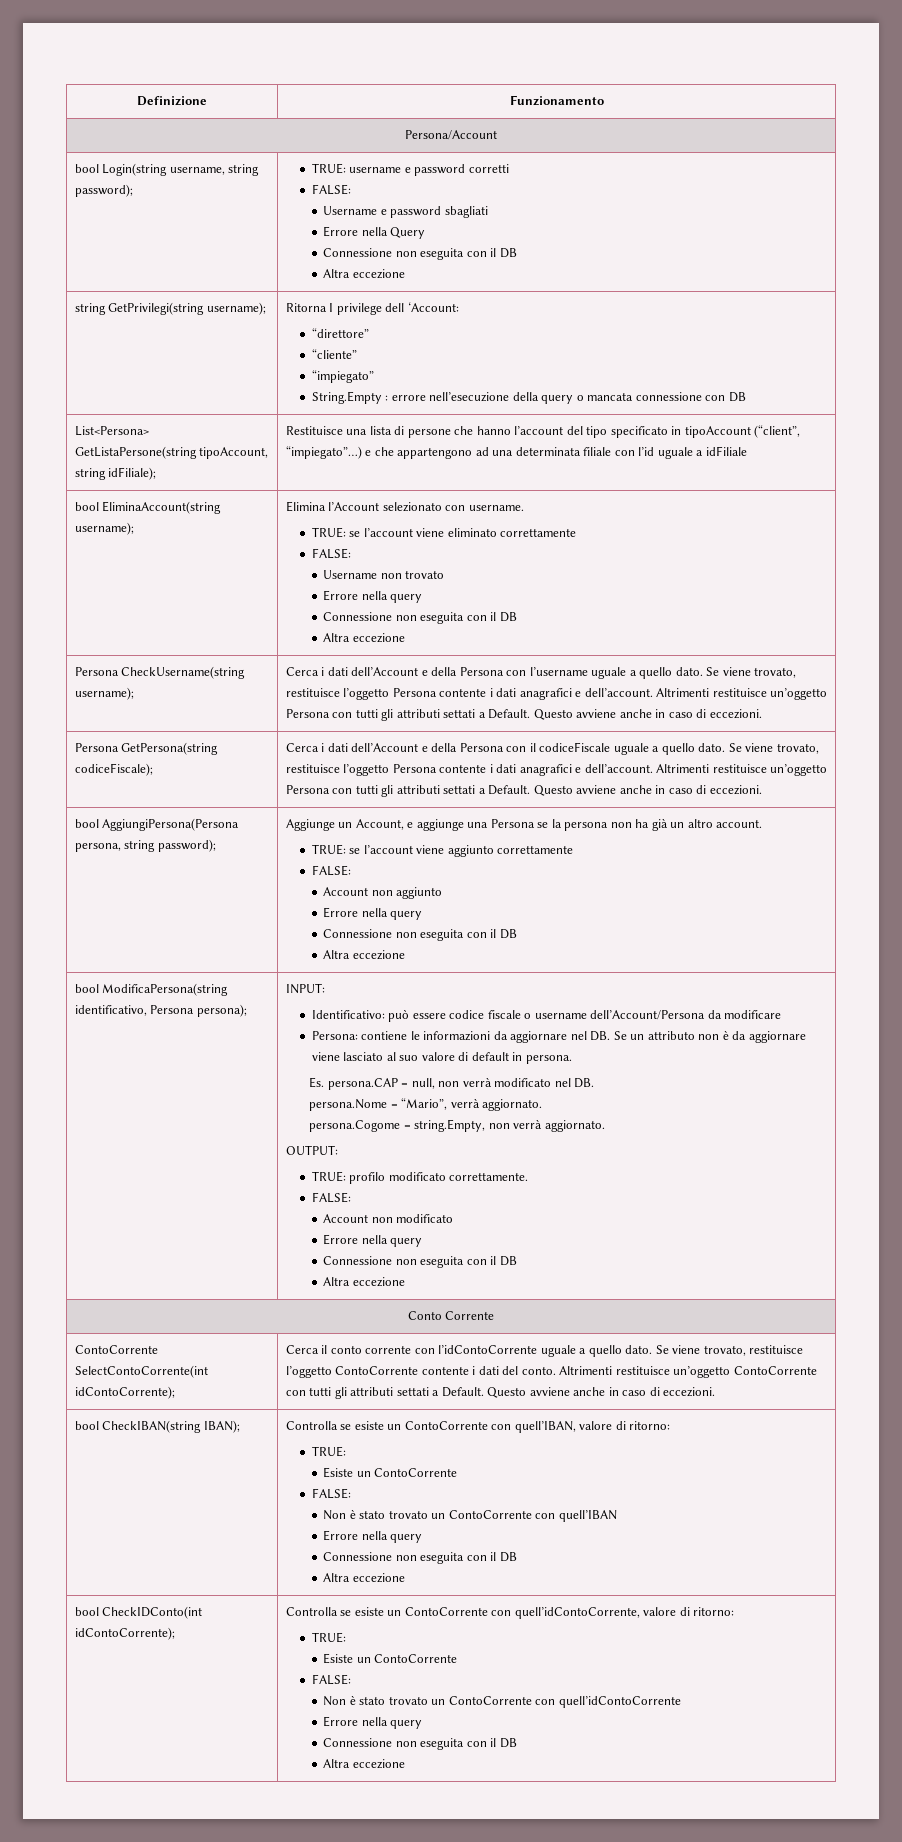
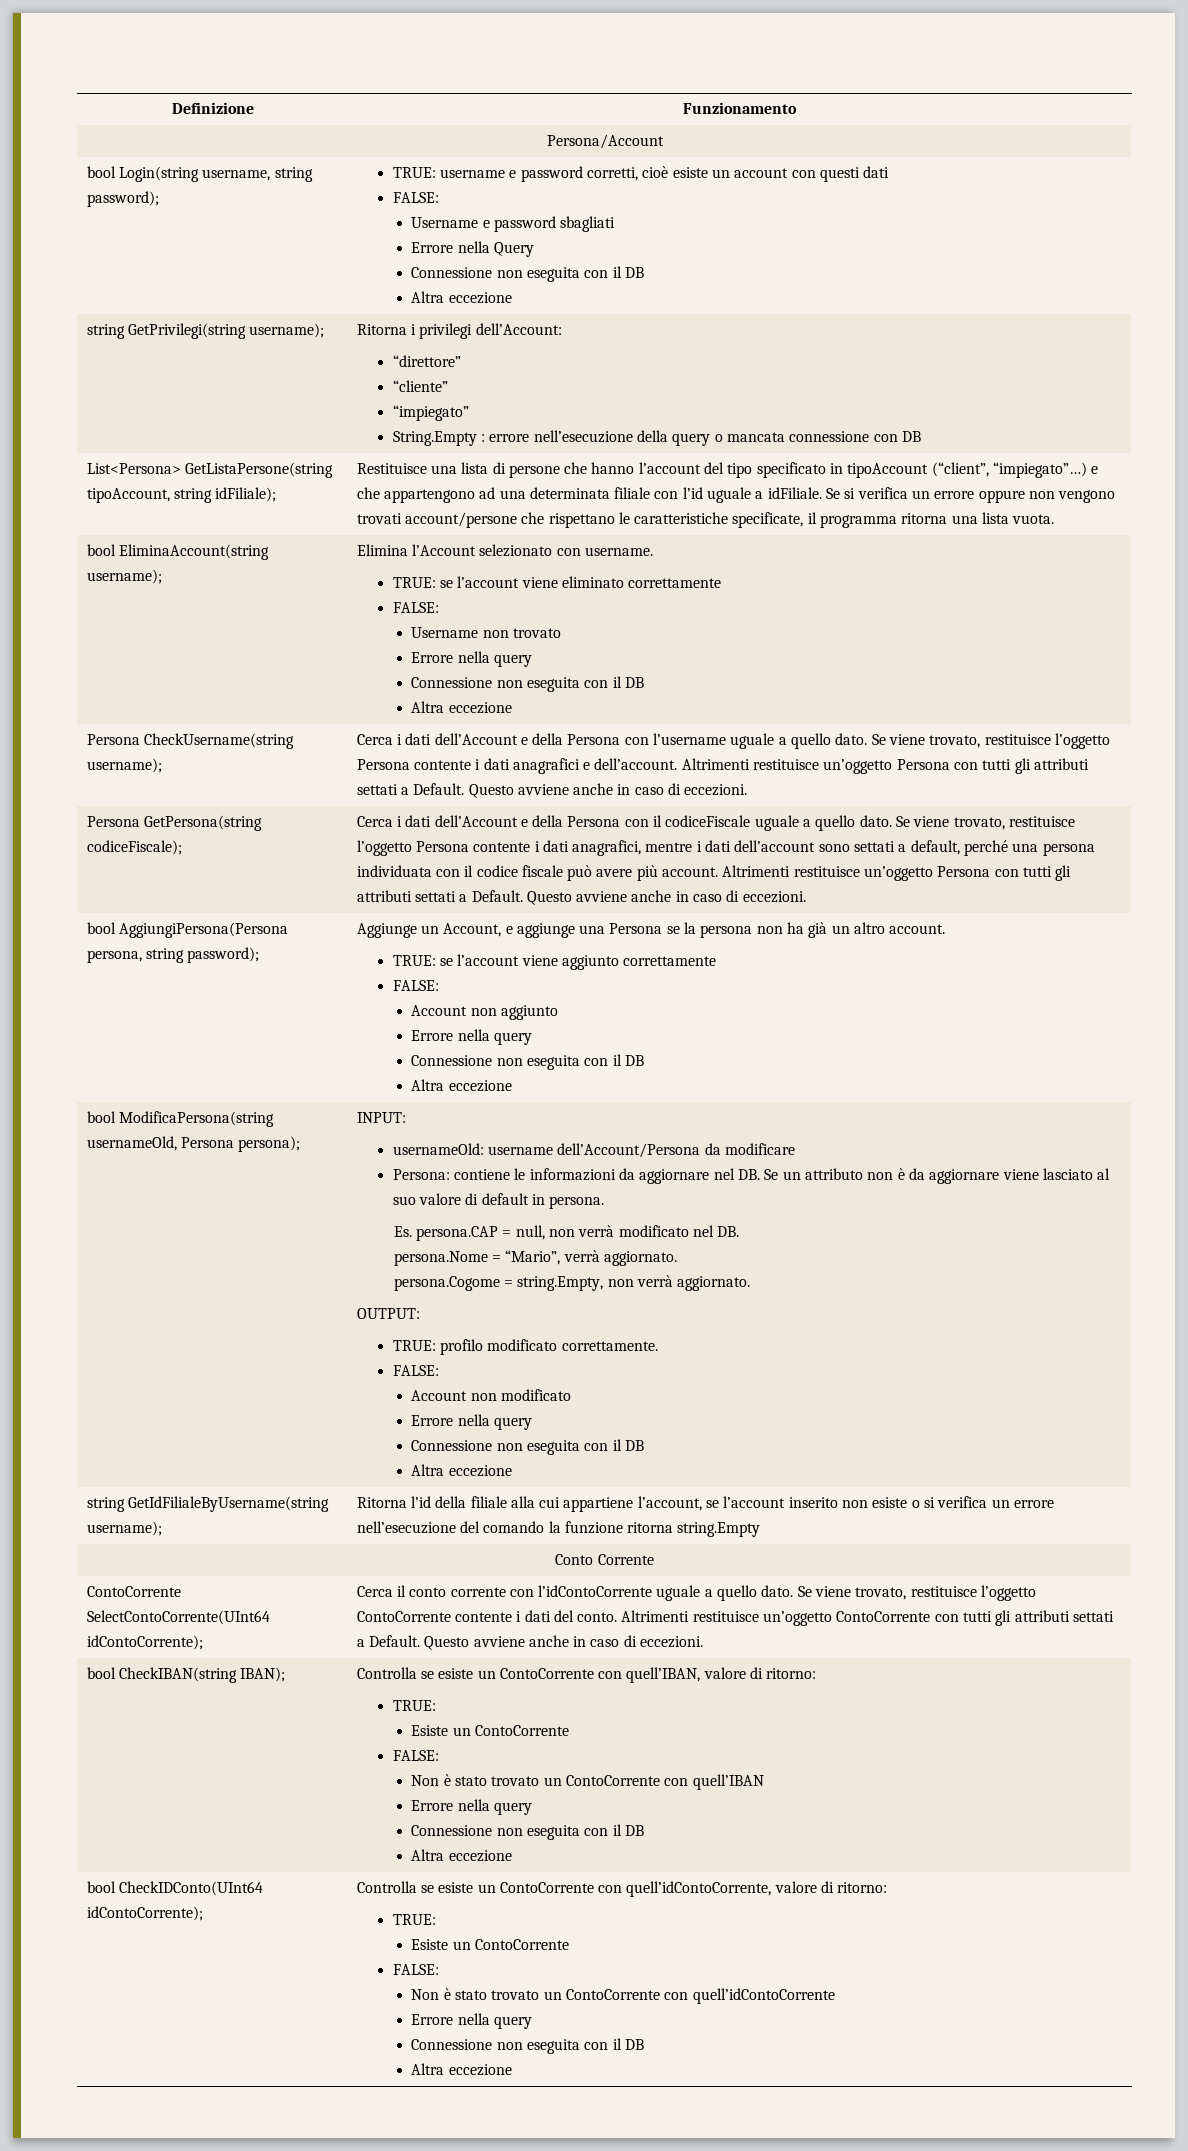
- bool Login(string username, string password); | TRUE: username e password corretti
+ bool Login(string username, string password); | TRUE: username e password corretti, cioè esiste un account con questi dati
- string GetPrivilegi(string username); | Ritorna I privilege dell ‘Account:
+ string GetPrivilegi(string username); | Ritorna i privilegi dell’Account:
- Restituisce una lista di persone che hanno l’account del tipo specificato in tipoAccount (“client”, “impiegato”…) e che appartengono ad una determinata filiale con l’id uguale a idFiliale
+ Restituisce una lista di persone che hanno l’account del tipo specificato in tipoAccount (“client”, “impiegato”…) e che appartengono ad una determinata filiale con l’id uguale a idFiliale. Se si verifica un errore oppure non vengono trovati account/persone che rispettano le caratteristiche specificate, il programma ritorna una lista vuota.
- Cerca i dati dell’Account e della Persona con il codiceFiscale uguale a quello dato. Se viene trovato, restituisce l’oggetto Persona contente i dati anagrafici e dell’account.
+ Cerca i dati dell’Account e della Persona con il codiceFiscale uguale a quello dato. Se viene trovato, restituisce l’oggetto Persona contente i dati anagrafici, mentre i dati dell’account sono settati a default, perché una persona individuata con il codice fiscale può avere più account.
- bool ModificaPersona(string identificativo, Persona persona);
+ bool ModificaPersona(string usernameOld, Persona persona);
- Identificativo: può essere codice fiscale o username dell’Account/Persona da modificare
+ usernameOld: username dell’Account/Persona da modificare
+ string GetIdFilialeByUsername(string username); | Ritorna l’id della filiale alla cui appartiene l’account, se l’account inserito non esiste o si verifica un errore nell’esecuzione del comando la funzione ritorna string.Empty
- ContoCorrente SelectContoCorrente(int idContoCorrente);
+ ContoCorrente SelectContoCorrente(UInt64 idContoCorrente);
- bool CheckIDConto(int idContoCorrente); | Controlla se esiste un ContoCorrente con quell’idContoCorrente, valore di ritorno:
+ bool CheckIDConto(UInt64 idContoCorrente); | Controlla se esiste un ContoCorrente con quell’idContoCorrente, valore di ritorno:

